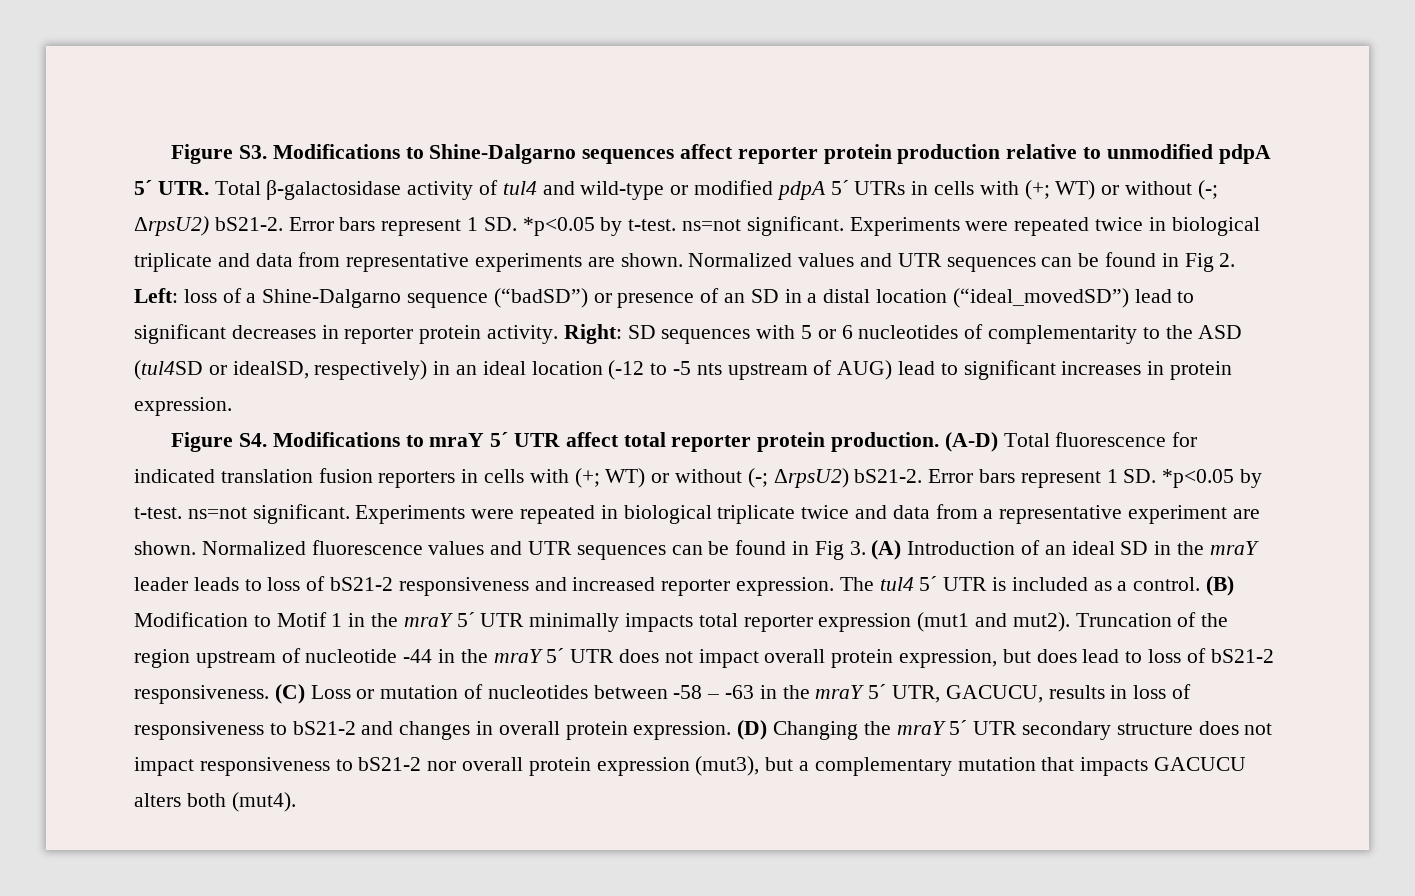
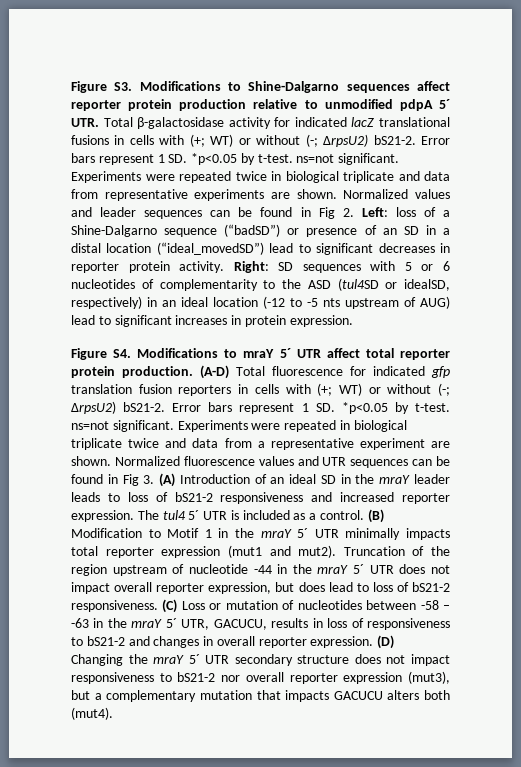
- Figure S3. Modifications to Shine-Dalgarno sequences affect reporter protein production relative to unmodified pdpA 5´ UTR. Total β-galactosidase activity of tul4 and wild-type or modified pdpA 5´ UTRs in cells with (+; WT) or without (-; ΔrpsU2) bS21-2.
+ Figure S3. Modifications to Shine-Dalgarno sequences affect reporter protein production relative to unmodified pdpA 5´ UTR. Total β-galactosidase activity for indicated lacZ translational fusions in cells with (+; WT) or without (-; ΔrpsU2) bS21-2.
- Normalized values and UTR sequences can be found in Fig 2. Left: loss of a Shine-Dalgarno sequence (“badSD”) or presence of an SD in a distal location (“ideal_movedSD”) lead to significant decreases in reporter protein activity.
+ Normalized values and leader sequences can be found in Fig 2. Left: loss of a Shine-Dalgarno sequence (“badSD”) or presence of an SD in a distal location (“ideal_movedSD”) lead to significant decreases in reporter protein activity.
- (A-D) Total fluorescence for indicated translation fusion reporters in cells with (+; WT) or without (-; ΔrpsU2) bS21-2.
+ (A-D) Total fluorescence for indicated gfp translation fusion reporters in cells with (+; WT) or without (-; ΔrpsU2) bS21-2.
- Truncation of the region upstream of nucleotide -44 in the mraY 5´ UTR does not impact overall protein expression, but does lead to loss of bS21-2 responsiveness.
+ Truncation of the region upstream of nucleotide -44 in the mraY 5´ UTR does not impact overall reporter expression, but does lead to loss of bS21-2 responsiveness.
- (C) Loss or mutation of nucleotides between -58 – -63 in the mraY 5´ UTR, GACUCU, results in loss of responsiveness to bS21-2 and changes in overall protein expression.
+ (C) Loss or mutation of nucleotides between -58 – -63 in the mraY 5´ UTR, GACUCU, results in loss of responsiveness to bS21-2 and changes in overall reporter expression.
- (D) Changing the mraY 5´ UTR secondary structure does not impact responsiveness to bS21-2 nor overall protein expression (mut3), but a complementary mutation that impacts GACUCU alters both (mut4).
+ (D) Changing the mraY 5´ UTR secondary structure does not impact responsiveness to bS21-2 nor overall reporter expression (mut3), but a complementary mutation that impacts GACUCU alters both (mut4).

